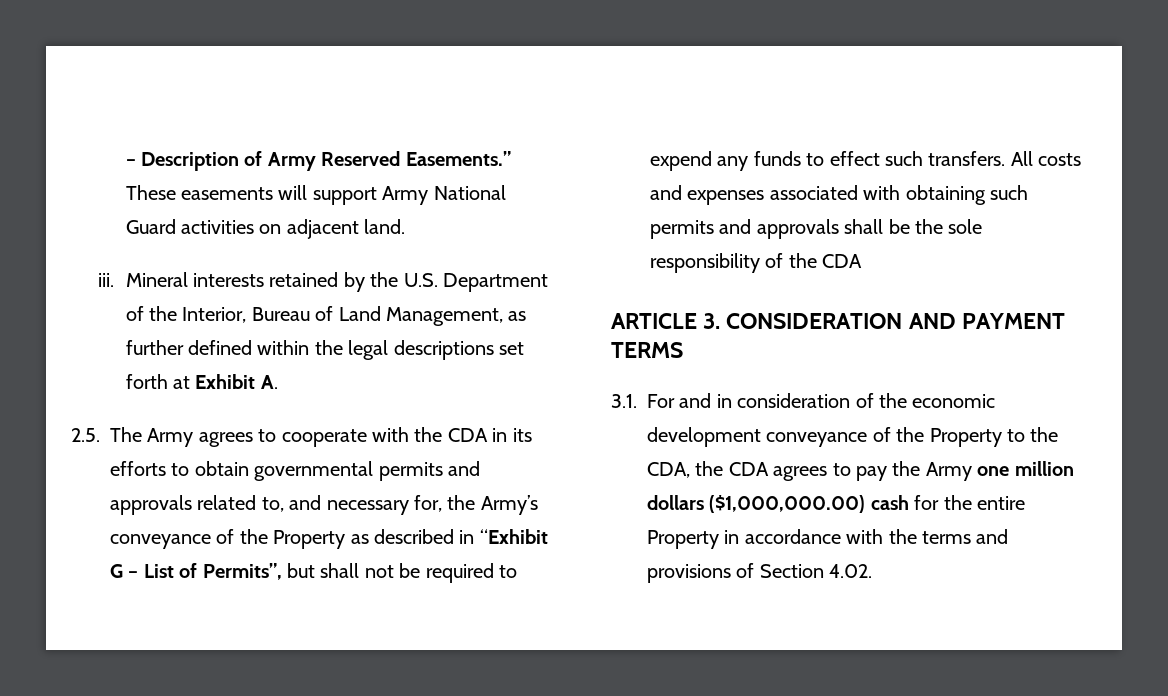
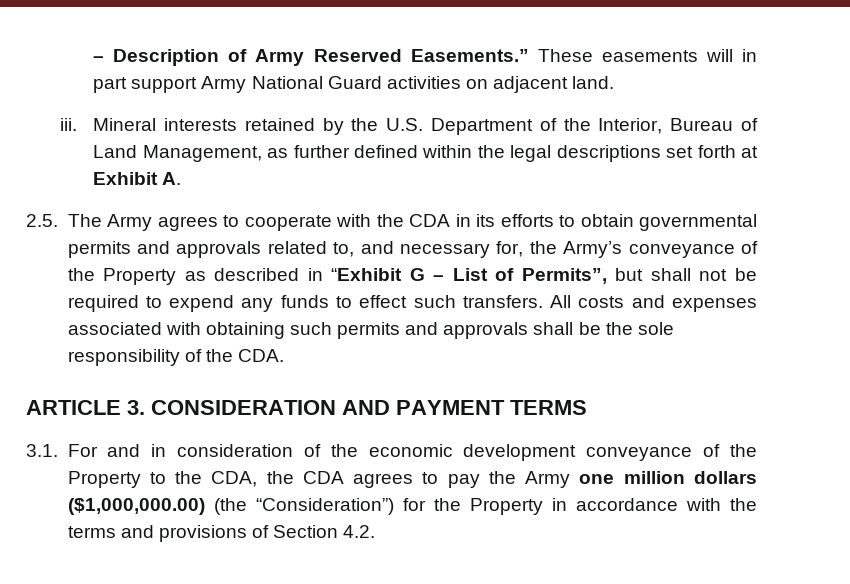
- These easements will support Army National Guard activities on adjacent land.
+ These easements will in part support Army National Guard activities on adjacent land.
- All costs and expenses associated with obtaining such permits and approvals shall be the sole responsibility of the CDA
+ All costs and expenses associated with obtaining such permits and approvals shall be the sole responsibility of the CDA.
- 3.1. For and in consideration of the economic development conveyance of the Property to the CDA, the CDA agrees to pay the Army one million dollars ($1,000,000.00) cash for the entire Property in accordance with the terms and provisions of Section 4.02.
+ 3.1. For and in consideration of the economic development conveyance of the Property to the CDA, the CDA agrees to pay the Army one million dollars ($1,000,000.00) (the “Consideration”) for the Property in accordance with the terms and provisions of Section 4.2.

